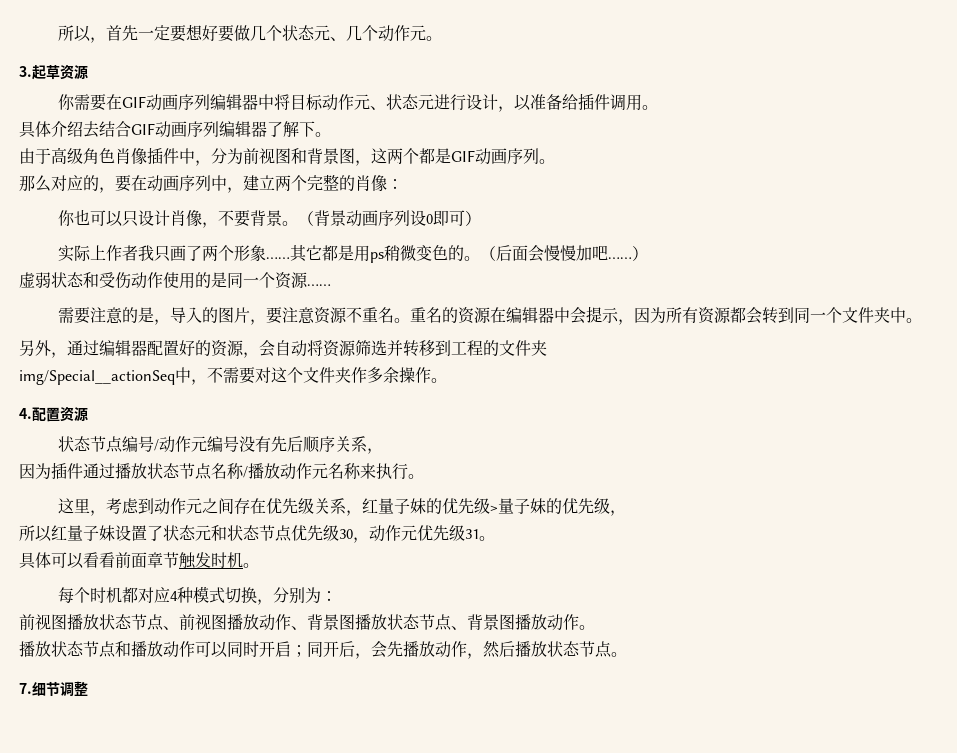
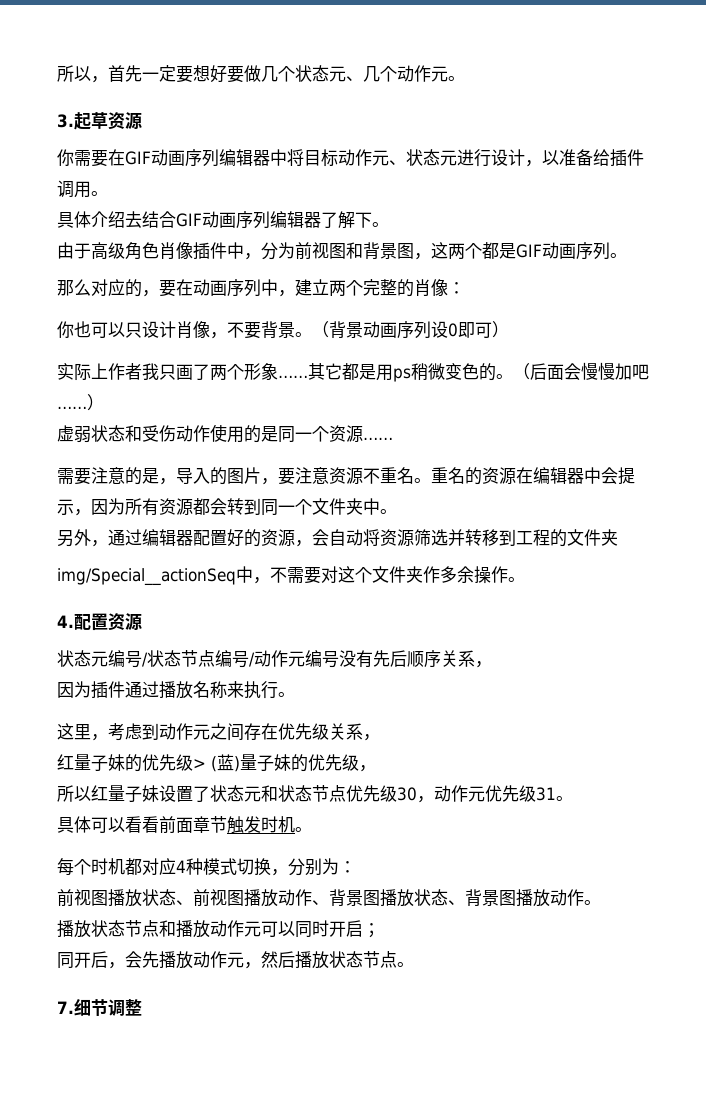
- 状态节点编号/动作元编号没有先后顺序关系，
+ 状态元编号/状态节点编号/动作元编号没有先后顺序关系，
- 因为插件通过播放状态节点名称/播放动作元名称来执行。
+ 因为插件通过播放名称来执行。
- 这里，考虑到动作元之间存在优先级关系，红量子妹的优先级>量子妹的优先级，
+ 这里，考虑到动作元之间存在优先级关系，
+ 红量子妹的优先级> (蓝)量子妹的优先级，
- 前视图播放状态节点、前视图播放动作、背景图播放状态节点、背景图播放动作。
+ 前视图播放状态、前视图播放动作、背景图播放状态、背景图播放动作。
- 播放状态节点和播放动作可以同时开启；同开后，会先播放动作，然后播放状态节点。
+ 播放状态节点和播放动作元可以同时开启；
+ 同开后，会先播放动作元，然后播放状态节点。

